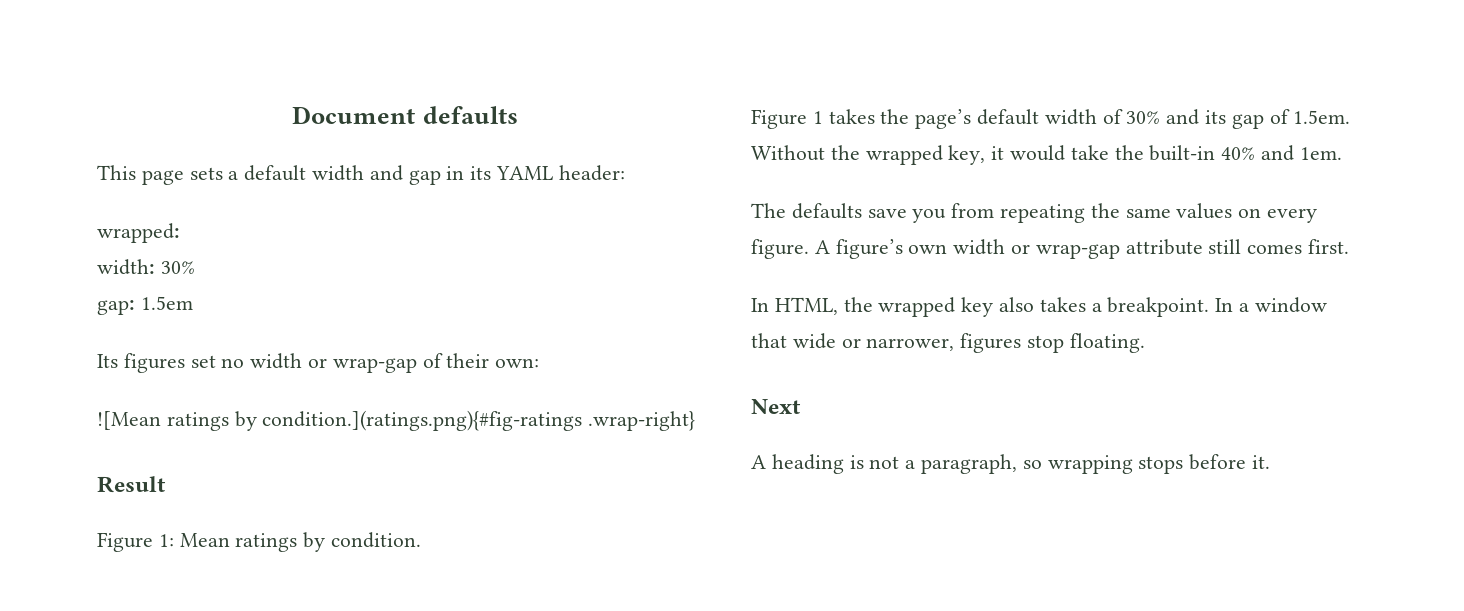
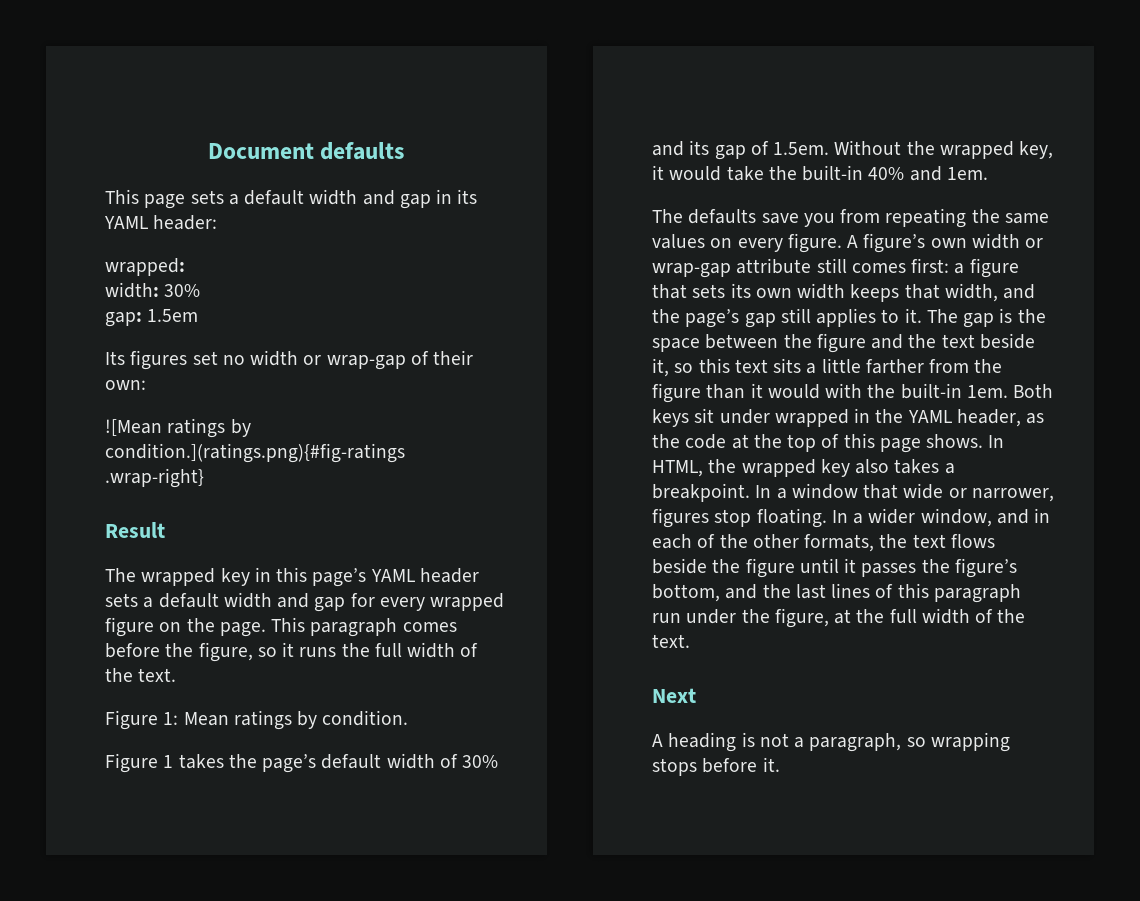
+ The wrapped key in this page’s YAML header sets a default width and gap for every wrapped figure on the page. This paragraph comes before the figure, so it runs the full width of the text.
- A figure’s own width or wrap-gap attribute still comes first.
- In HTML, the wrapped key also takes a breakpoint.
+ A figure’s own width or wrap-gap attribute still comes first: a figure that sets its own width keeps that width, and the page’s gap still applies to it. The gap is the space between the figure and the text beside it, so this text sits a little farther from the figure than it would with the built-in 1em. Both keys sit under wrapped in the YAML header, as the code at the top of this page shows. In HTML, the wrapped key also takes a breakpoint.
+ In a wider window, and in each of the other formats, the text flows beside the figure until it passes the figure’s bottom, and the last lines of this paragraph run under the figure, at the full width of the text.

